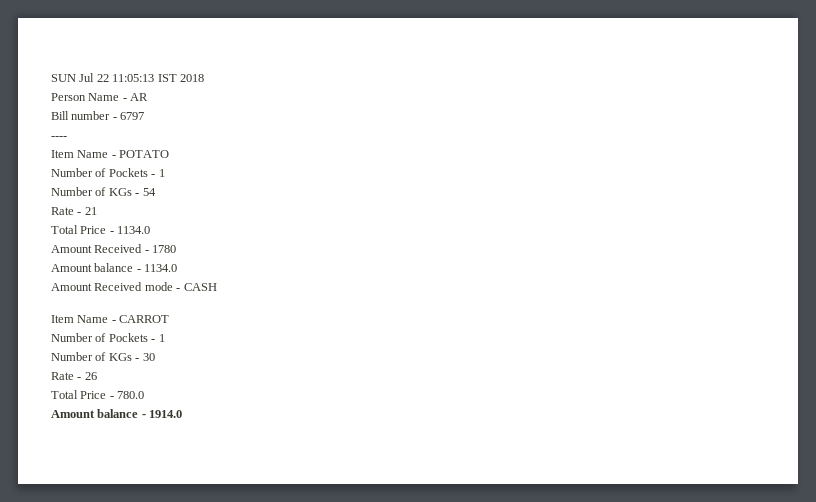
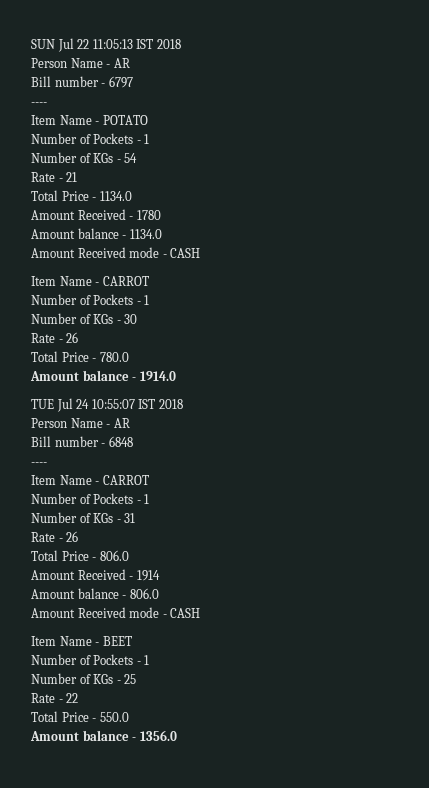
+ TUE Jul 24 10:55:07 IST 2018
+ Person Name - AR
+ Bill number - 6848
+ ----
+ Item Name - CARROT
+ Number of Pockets - 1
+ Number of KGs - 31
+ Rate - 26
+ Total Price - 806.0
+ Amount Received - 1914
+ Amount balance - 806.0
+ Amount Received mode - CASH
+ Item Name - BEET
+ Number of Pockets - 1
+ Number of KGs - 25
+ Rate - 22
+ Total Price - 550.0
+ Amount balance - 1356.0

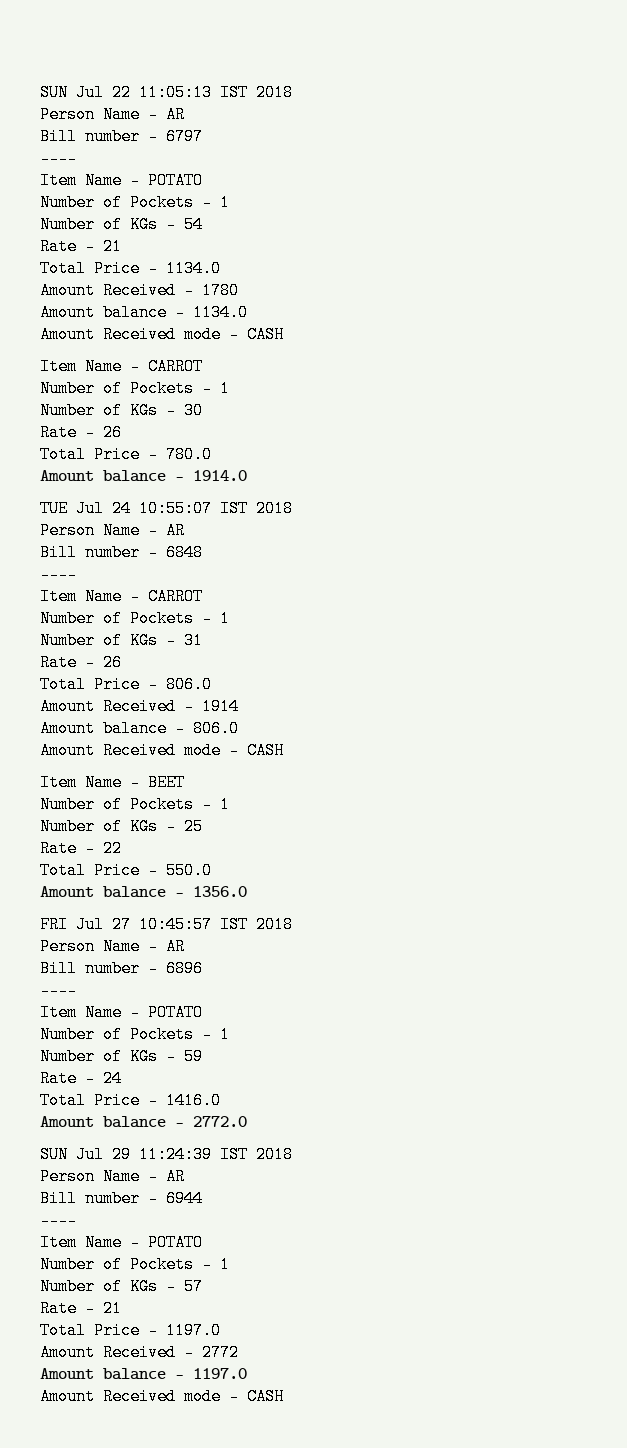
+ FRI Jul 27 10:45:57 IST 2018
+ Person Name - AR
+ Bill number - 6896
+ ----
+ Item Name - POTATO
+ Number of Pockets - 1
+ Number of KGs - 59
+ Rate - 24
+ Total Price - 1416.0
+ Amount balance - 2772.0
+ SUN Jul 29 11:24:39 IST 2018
+ Person Name - AR
+ Bill number - 6944
+ ----
+ Item Name - POTATO
+ Number of Pockets - 1
+ Number of KGs - 57
+ Rate - 21
+ Total Price - 1197.0
+ Amount Received - 2772
+ Amount balance - 1197.0
+ Amount Received mode - CASH

